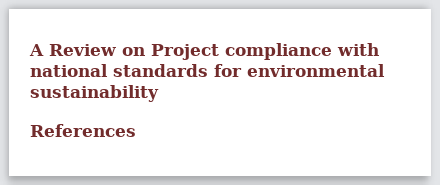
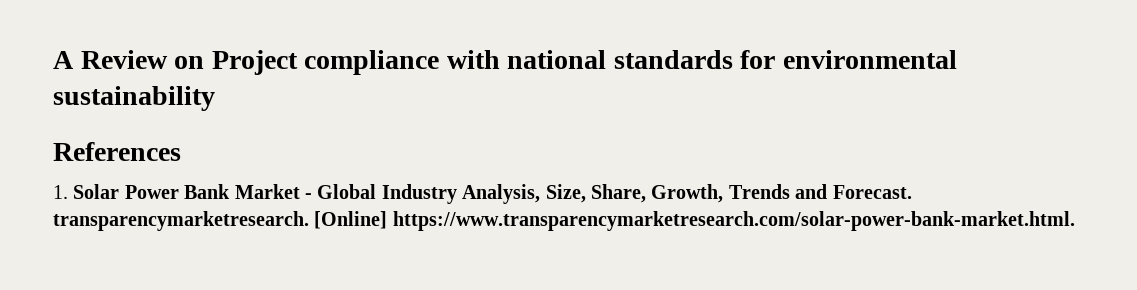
+ 1. Solar Power Bank Market - Global Industry Analysis, Size, Share, Growth, Trends and Forecast. transparencymarketresearch. [Online] https://www.transparencymarketresearch.com/solar-power-bank-market.html.

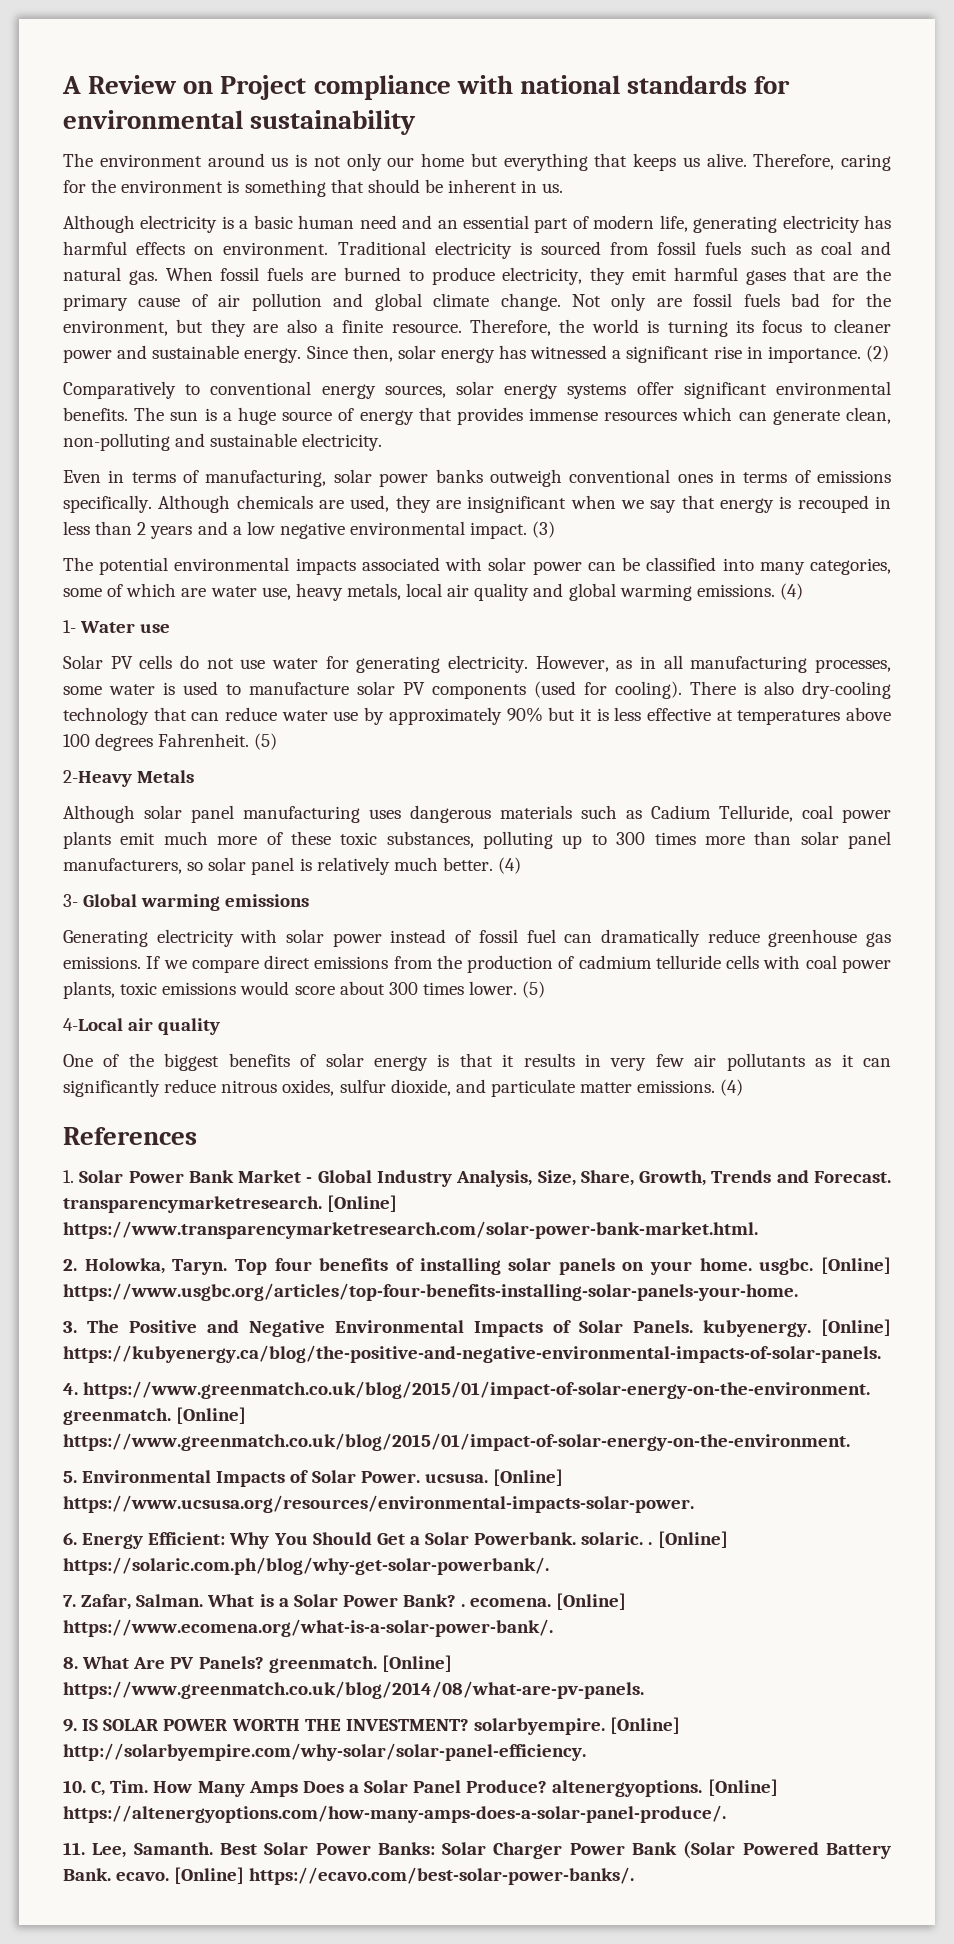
+ The environment around us is not only our home but everything that keeps us alive. Therefore, caring for the environment is something that should be inherent in us.
+ Although electricity is a basic human need and an essential part of modern life, generating electricity has harmful effects on environment. Traditional electricity is sourced from fossil fuels such as coal and natural gas. When fossil fuels are burned to produce electricity, they emit harmful gases that are the primary cause of air pollution and global climate change. Not only are fossil fuels bad for the environment, but they are also a finite resource. Therefore, the world is turning its focus to cleaner power and sustainable energy. Since then, solar energy has witnessed a significant rise in importance. (2)
+ Comparatively to conventional energy sources, solar energy systems offer significant environmental benefits. The sun is a huge source of energy that provides immense resources which can generate clean, non-polluting and sustainable electricity.
+ Even in terms of manufacturing, solar power banks outweigh conventional ones in terms of emissions specifically. Although chemicals are used, they are insignificant when we say that energy is recouped in less than 2 years and a low negative environmental impact. (3)
+ The potential environmental impacts associated with solar power can be classified into many categories, some of which are water use, heavy metals, local air quality and global warming emissions. (4)
+ 1- Water use
+ Solar PV cells do not use water for generating electricity. However, as in all manufacturing processes, some water is used to manufacture solar PV components (used for cooling). There is also dry-cooling technology that can reduce water use by approximately 90% but it is less effective at temperatures above 100 degrees Fahrenheit. (5)
+ 2-Heavy Metals
+ Although solar panel manufacturing uses dangerous materials such as Cadium Telluride, coal power plants emit much more of these toxic substances, polluting up to 300 times more than solar panel manufacturers, so solar panel is relatively much better. (4)
+ 3- Global warming emissions
+ Generating electricity with solar power instead of fossil fuel can dramatically reduce greenhouse gas emissions. If we compare direct emissions from the production of cadmium telluride cells with coal power plants, toxic emissions would score about 300 times lower. (5)
+ 4-Local air quality
+ One of the biggest benefits of solar energy is that it results in very few air pollutants as it can significantly reduce nitrous oxides, sulfur dioxide, and particulate matter emissions. (4)
+ 2. Holowka, Taryn. Top four benefits of installing solar panels on your home. usgbc. [Online] https://www.usgbc.org/articles/top-four-benefits-installing-solar-panels-your-home.
+ 3. The Positive and Negative Environmental Impacts of Solar Panels. kubyenergy. [Online] https://kubyenergy.ca/blog/the-positive-and-negative-environmental-impacts-of-solar-panels.
+ 4. https://www.greenmatch.co.uk/blog/2015/01/impact-of-solar-energy-on-the-environment. greenmatch. [Online] https://www.greenmatch.co.uk/blog/2015/01/impact-of-solar-energy-on-the-environment.
+ 5. Environmental Impacts of Solar Power. ucsusa. [Online] https://www.ucsusa.org/resources/environmental-impacts-solar-power.
+ 6. Energy Efficient: Why You Should Get a Solar Powerbank. solaric. . [Online] https://solaric.com.ph/blog/why-get-solar-powerbank/.
+ 7. Zafar, Salman. What is a Solar Power Bank? . ecomena. [Online] https://www.ecomena.org/what-is-a-solar-power-bank/.
+ 8. What Are PV Panels? greenmatch. [Online] https://www.greenmatch.co.uk/blog/2014/08/what-are-pv-panels.
+ 9. IS SOLAR POWER WORTH THE INVESTMENT? solarbyempire. [Online] http://solarbyempire.com/why-solar/solar-panel-efficiency.
+ 10. C, Tim. How Many Amps Does a Solar Panel Produce? altenergyoptions. [Online] https://altenergyoptions.com/how-many-amps-does-a-solar-panel-produce/.
+ 11. Lee, Samanth. Best Solar Power Banks: Solar Charger Power Bank (Solar Powered Battery Bank. ecavo. [Online] https://ecavo.com/best-solar-power-banks/.

